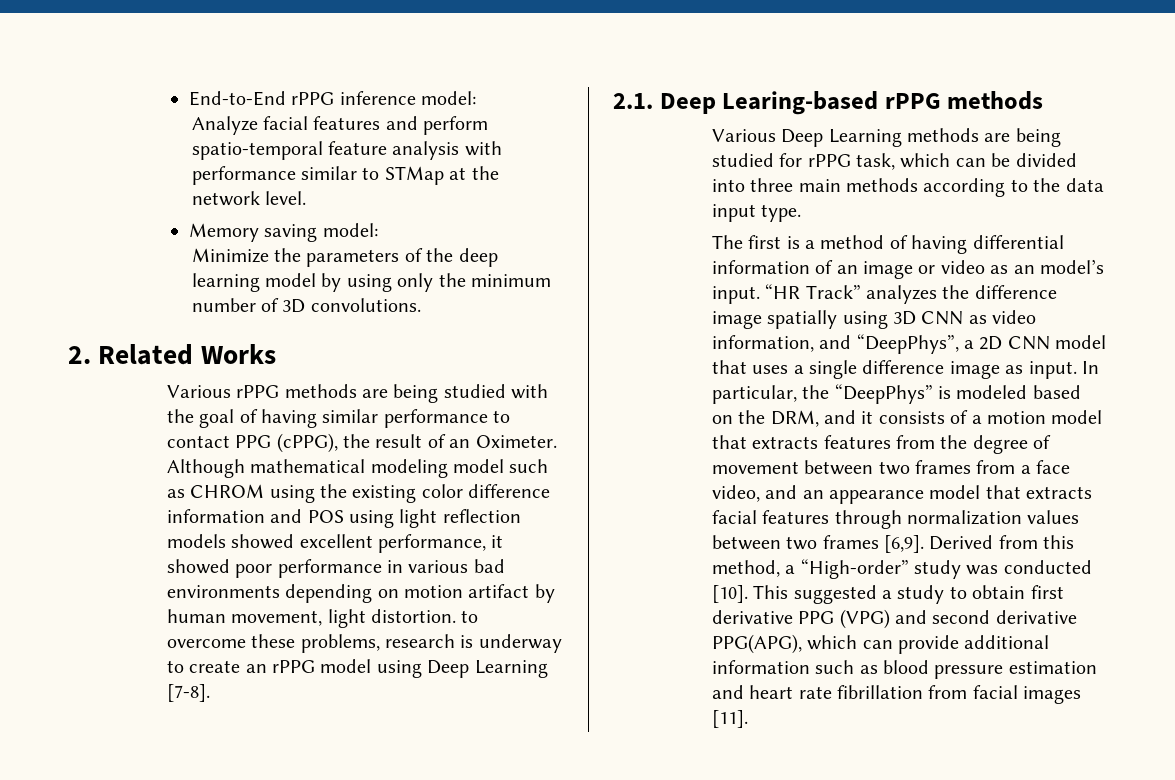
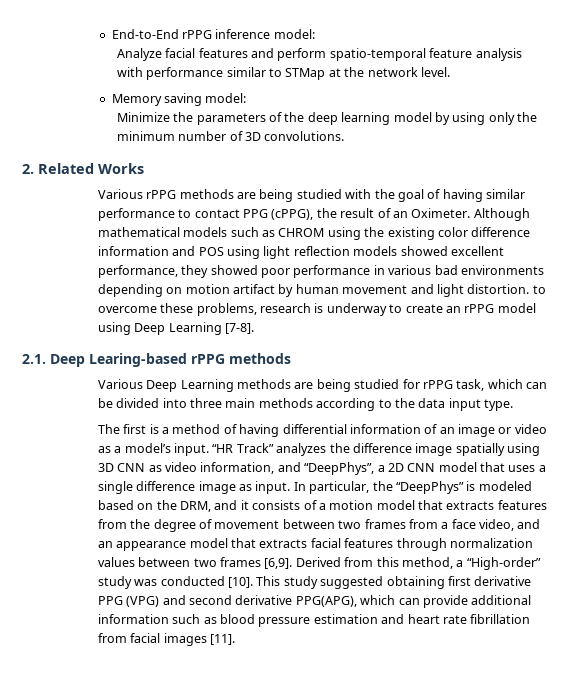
- Although mathematical modeling model such as CHROM using the existing color difference information and POS using light reflection models showed excellent performance, it showed poor performance in various bad environments depending on motion artifact by human movement, light distortion. to overcome these problems, research is underway to create an rPPG model using Deep Learning [7-8].
+ Although mathematical models such as CHROM using the existing color difference information and POS using light reflection models showed excellent performance, they showed poor performance in various bad environments depending on motion artifact by human movement and light distortion. to overcome these problems, research is underway to create an rPPG model using Deep Learning [7-8].
- The first is a method of having differential information of an image or video as an model’s input.
+ The first is a method of having differential information of an image or video as a model’s input.
- This suggested a study to obtain first derivative PPG (VPG) and second derivative PPG(APG), which can provide additional information such as blood pressure estimation and heart rate fibrillation from facial images [11].
+ This study suggested obtaining first derivative PPG (VPG) and second derivative PPG(APG), which can provide additional information such as blood pressure estimation and heart rate fibrillation from facial images [11].

